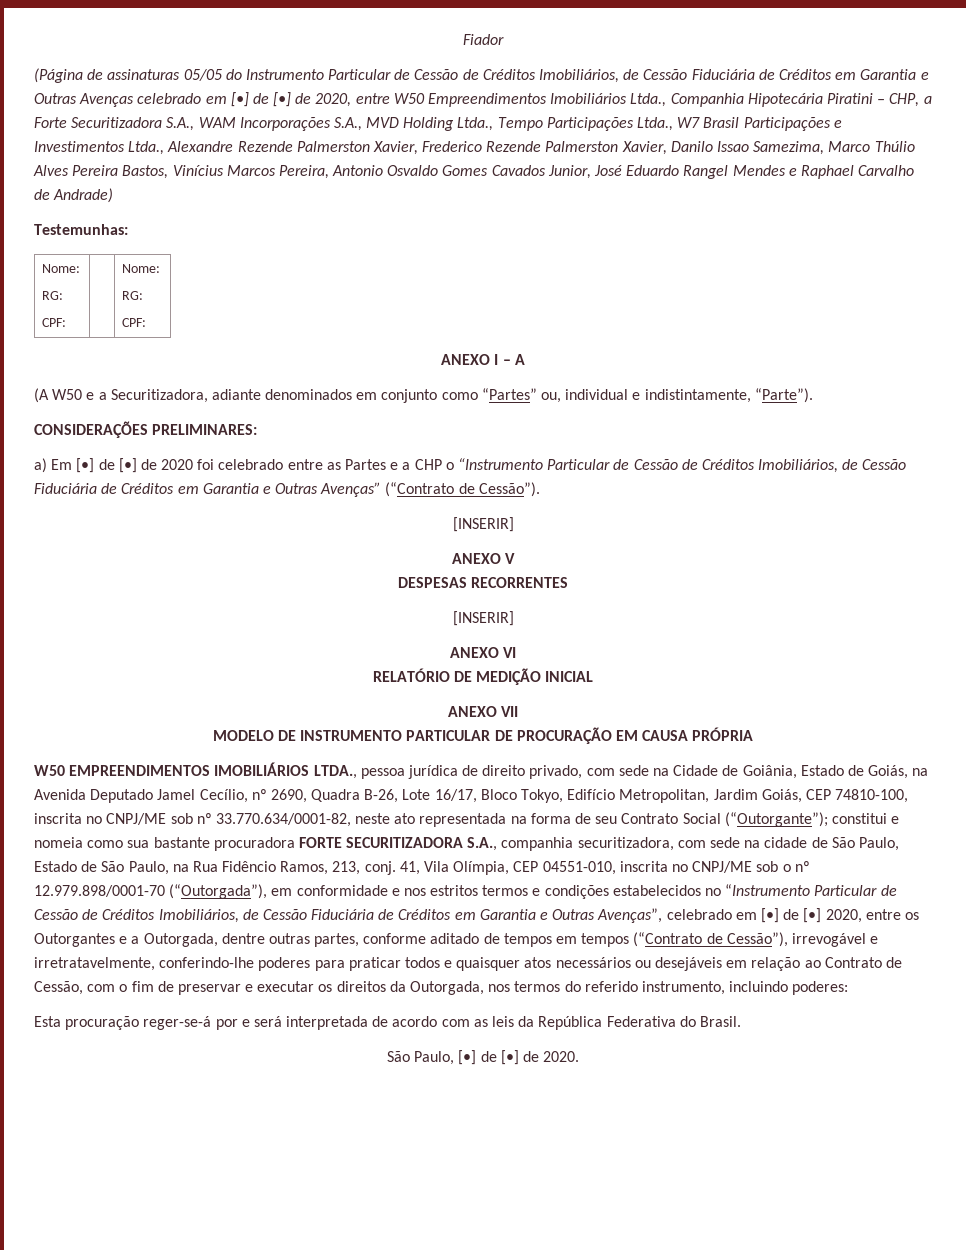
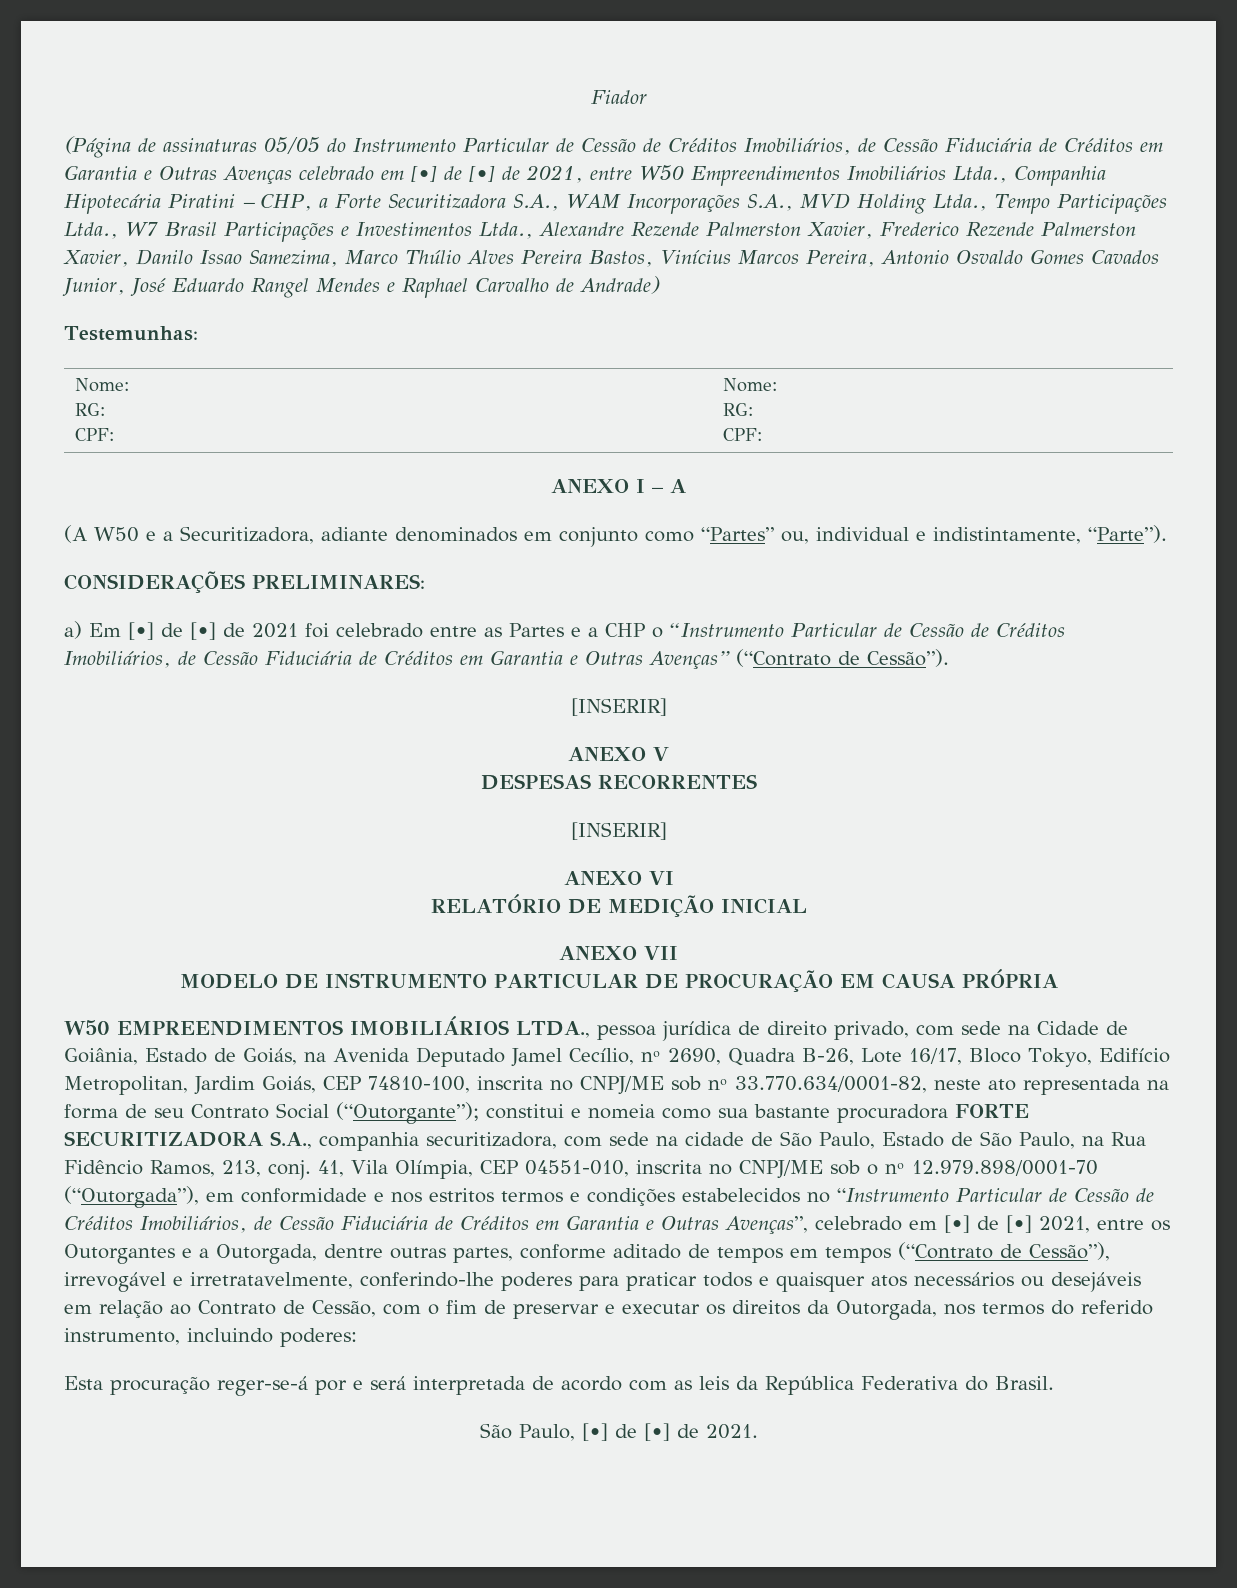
- (Página de assinaturas 05/05 do Instrumento Particular de Cessão de Créditos Imobiliários, de Cessão Fiduciária de Créditos em Garantia e Outras Avenças celebrado em [•] de [•] de 2020, entre W50 Empreendimentos Imobiliários Ltda., Companhia Hipotecária Piratini – CHP, a Forte Securitizadora S.A., WAM Incorporações S.A., MVD Holding Ltda., Tempo Participações Ltda., W7 Brasil Participações e Investimentos Ltda., Alexandre Rezende Palmerston Xavier, Frederico Rezende Palmerston Xavier, Danilo Issao Samezima, Marco Thúlio Alves Pereira Bastos, Vinícius Marcos Pereira, Antonio Osvaldo Gomes Cavados Junior, José Eduardo Rangel Mendes e Raphael Carvalho de Andrade)
+ (Página de assinaturas 05/05 do Instrumento Particular de Cessão de Créditos Imobiliários, de Cessão Fiduciária de Créditos em Garantia e Outras Avenças celebrado em [•] de [•] de 2021, entre W50 Empreendimentos Imobiliários Ltda., Companhia Hipotecária Piratini – CHP, a Forte Securitizadora S.A., WAM Incorporações S.A., MVD Holding Ltda., Tempo Participações Ltda., W7 Brasil Participações e Investimentos Ltda., Alexandre Rezende Palmerston Xavier, Frederico Rezende Palmerston Xavier, Danilo Issao Samezima, Marco Thúlio Alves Pereira Bastos, Vinícius Marcos Pereira, Antonio Osvaldo Gomes Cavados Junior, José Eduardo Rangel Mendes e Raphael Carvalho de Andrade)
- a) Em [•] de [•] de 2020 foi celebrado entre as Partes e a CHP o “Instrumento Particular de Cessão de Créditos Imobiliários, de Cessão Fiduciária de Créditos em Garantia e Outras Avenças” (“Contrato de Cessão”).
+ a) Em [•] de [•] de 2021 foi celebrado entre as Partes e a CHP o “Instrumento Particular de Cessão de Créditos Imobiliários, de Cessão Fiduciária de Créditos em Garantia e Outras Avenças” (“Contrato de Cessão”).
- 41, Vila Olímpia, CEP 04551-010, inscrita no CNPJ/ME sob o nº 12.979.898/0001-70 (“Outorgada”), em conformidade e nos estritos termos e condições estabelecidos no “Instrumento Particular de Cessão de Créditos Imobiliários, de Cessão Fiduciária de Créditos em Garantia e Outras Avenças”, celebrado em [•] de [•] 2020, entre os Outorgantes e a Outorgada, dentre outras partes, conforme aditado de tempos em tempos (“Contrato de Cessão”), irrevogável e irretratavelmente, conferindo-lhe poderes para praticar todos e quaisquer atos necessários ou desejáveis em relação ao Contrato de Cessão, com o fim de preservar e executar os direitos da Outorgada, nos termos do referido instrumento, incluindo poderes:
+ 41, Vila Olímpia, CEP 04551-010, inscrita no CNPJ/ME sob o nº 12.979.898/0001-70 (“Outorgada”), em conformidade e nos estritos termos e condições estabelecidos no “Instrumento Particular de Cessão de Créditos Imobiliários, de Cessão Fiduciária de Créditos em Garantia e Outras Avenças”, celebrado em [•] de [•] 2021, entre os Outorgantes e a Outorgada, dentre outras partes, conforme aditado de tempos em tempos (“Contrato de Cessão”), irrevogável e irretratavelmente, conferindo-lhe poderes para praticar todos e quaisquer atos necessários ou desejáveis em relação ao Contrato de Cessão, com o fim de preservar e executar os direitos da Outorgada, nos termos do referido instrumento, incluindo poderes:
- São Paulo, [•] de [•] de 2020.
+ São Paulo, [•] de [•] de 2021.

